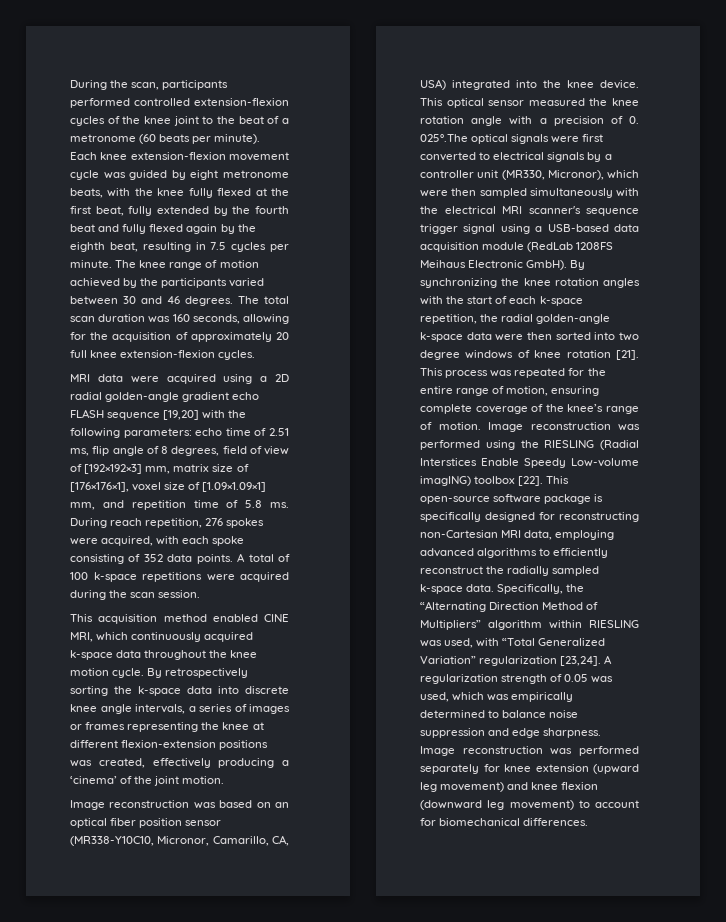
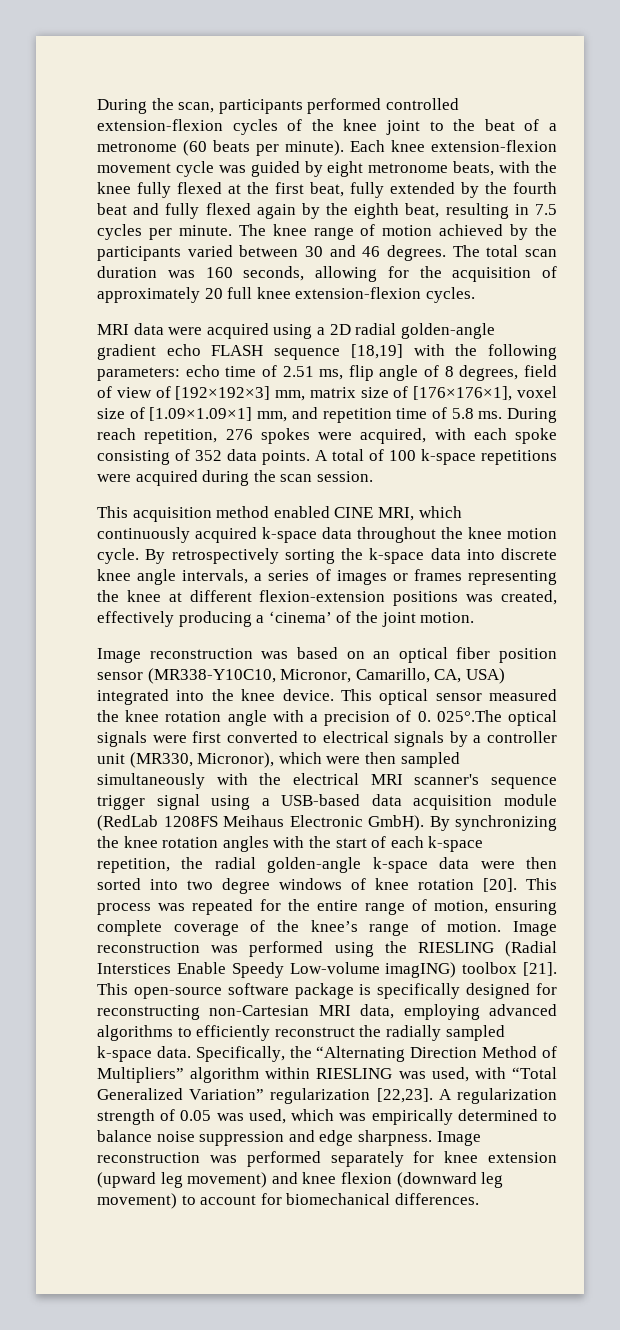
- MRI data were acquired using a 2D radial golden-angle gradient echo FLASH sequence [19,20] with the following parameters: echo time of 2.51 ms, flip angle of 8 degrees, field of view of [192×192×3] mm, matrix size of [176×176×1], voxel size of [1.09×1.09×1] mm, and repetition time of 5.8 ms.
+ MRI data were acquired using a 2D radial golden-angle gradient echo FLASH sequence [18,19] with the following parameters: echo time of 2.51 ms, flip angle of 8 degrees, field of view of [192×192×3] mm, matrix size of [176×176×1], voxel size of [1.09×1.09×1] mm, and repetition time of 5.8 ms.
- By synchronizing the knee rotation angles with the start of each k-space repetition, the radial golden-angle k-space data were then sorted into two degree windows of knee rotation [21].
+ By synchronizing the knee rotation angles with the start of each k-space repetition, the radial golden-angle k-space data were then sorted into two degree windows of knee rotation [20].
- Image reconstruction was performed using the RIESLING (Radial Interstices Enable Speedy Low-volume imagING) toolbox [22].
+ Image reconstruction was performed using the RIESLING (Radial Interstices Enable Speedy Low-volume imagING) toolbox [21].
- Specifically, the “Alternating Direction Method of Multipliers” algorithm within RIESLING was used, with “Total Generalized Variation” regularization [23,24].
+ Specifically, the “Alternating Direction Method of Multipliers” algorithm within RIESLING was used, with “Total Generalized Variation” regularization [22,23].

